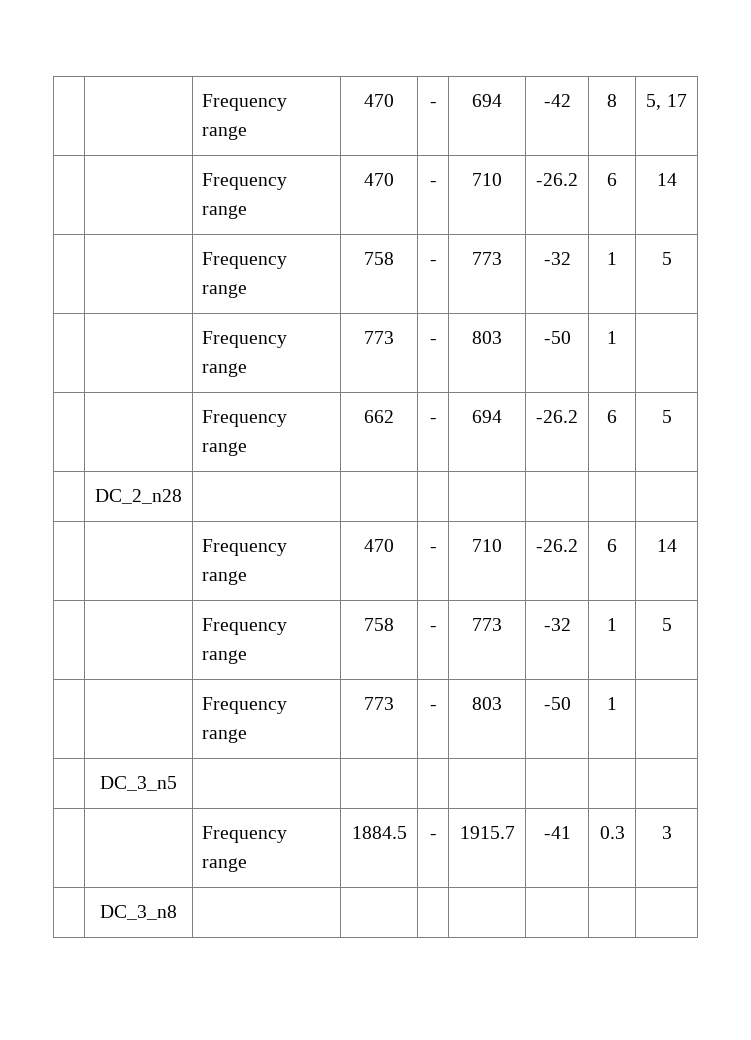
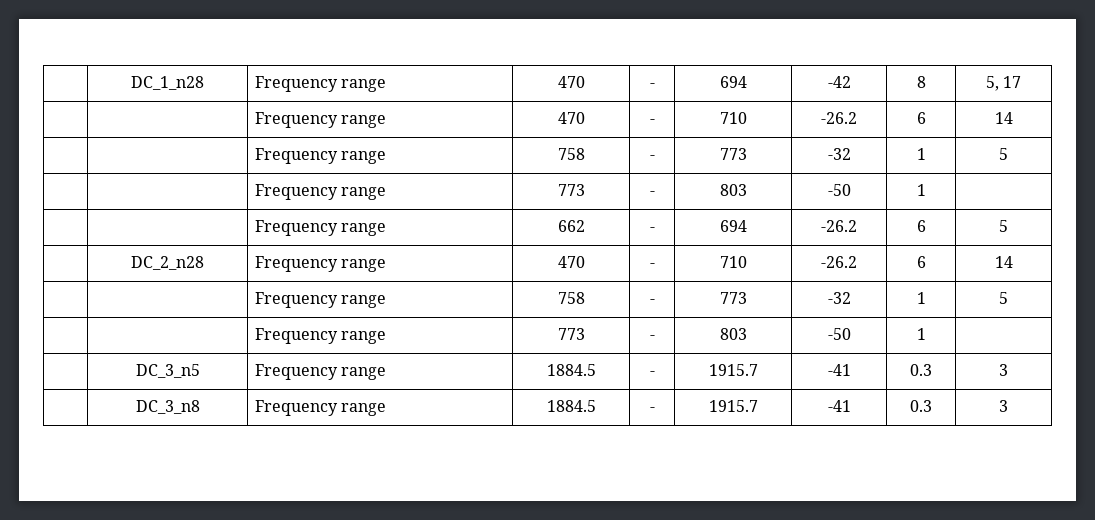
- | | Frequency range | 470 | - | 694 | -42 | 8 | 5, 17
+ | DC_1_n28 | Frequency range | 470 | - | 694 | -42 | 8 | 5, 17
- | DC_2_n28 | | | | | | |
- | | Frequency range | 470 | - | 710 | -26.2 | 6 | 14
+ | DC_2_n28 | Frequency range | 470 | - | 710 | -26.2 | 6 | 14
- | DC_3_n5 | | | | | | |
- | | Frequency range | 1884.5 | - | 1915.7 | -41 | 0.3 | 3
+ | DC_3_n5 | Frequency range | 1884.5 | - | 1915.7 | -41 | 0.3 | 3
- | DC_3_n8 | | | | | | |
+ | DC_3_n8 | Frequency range | 1884.5 | - | 1915.7 | -41 | 0.3 | 3

